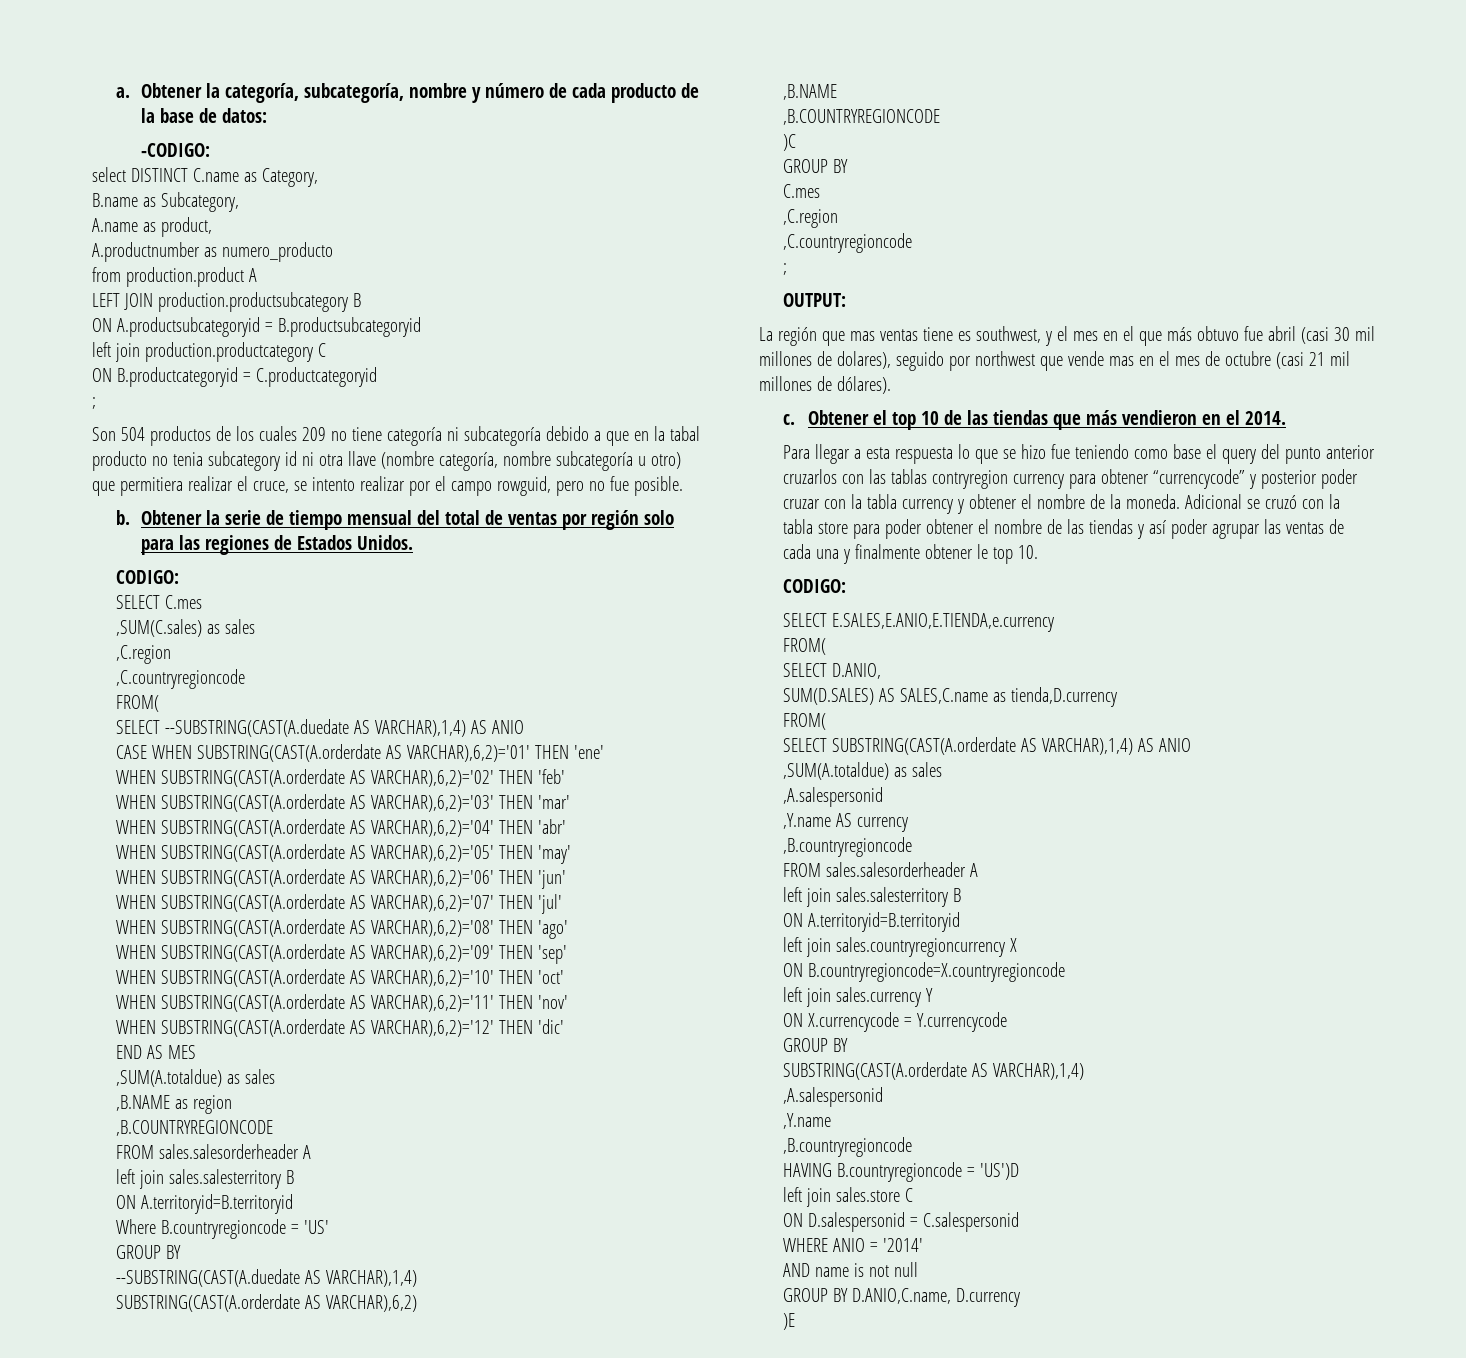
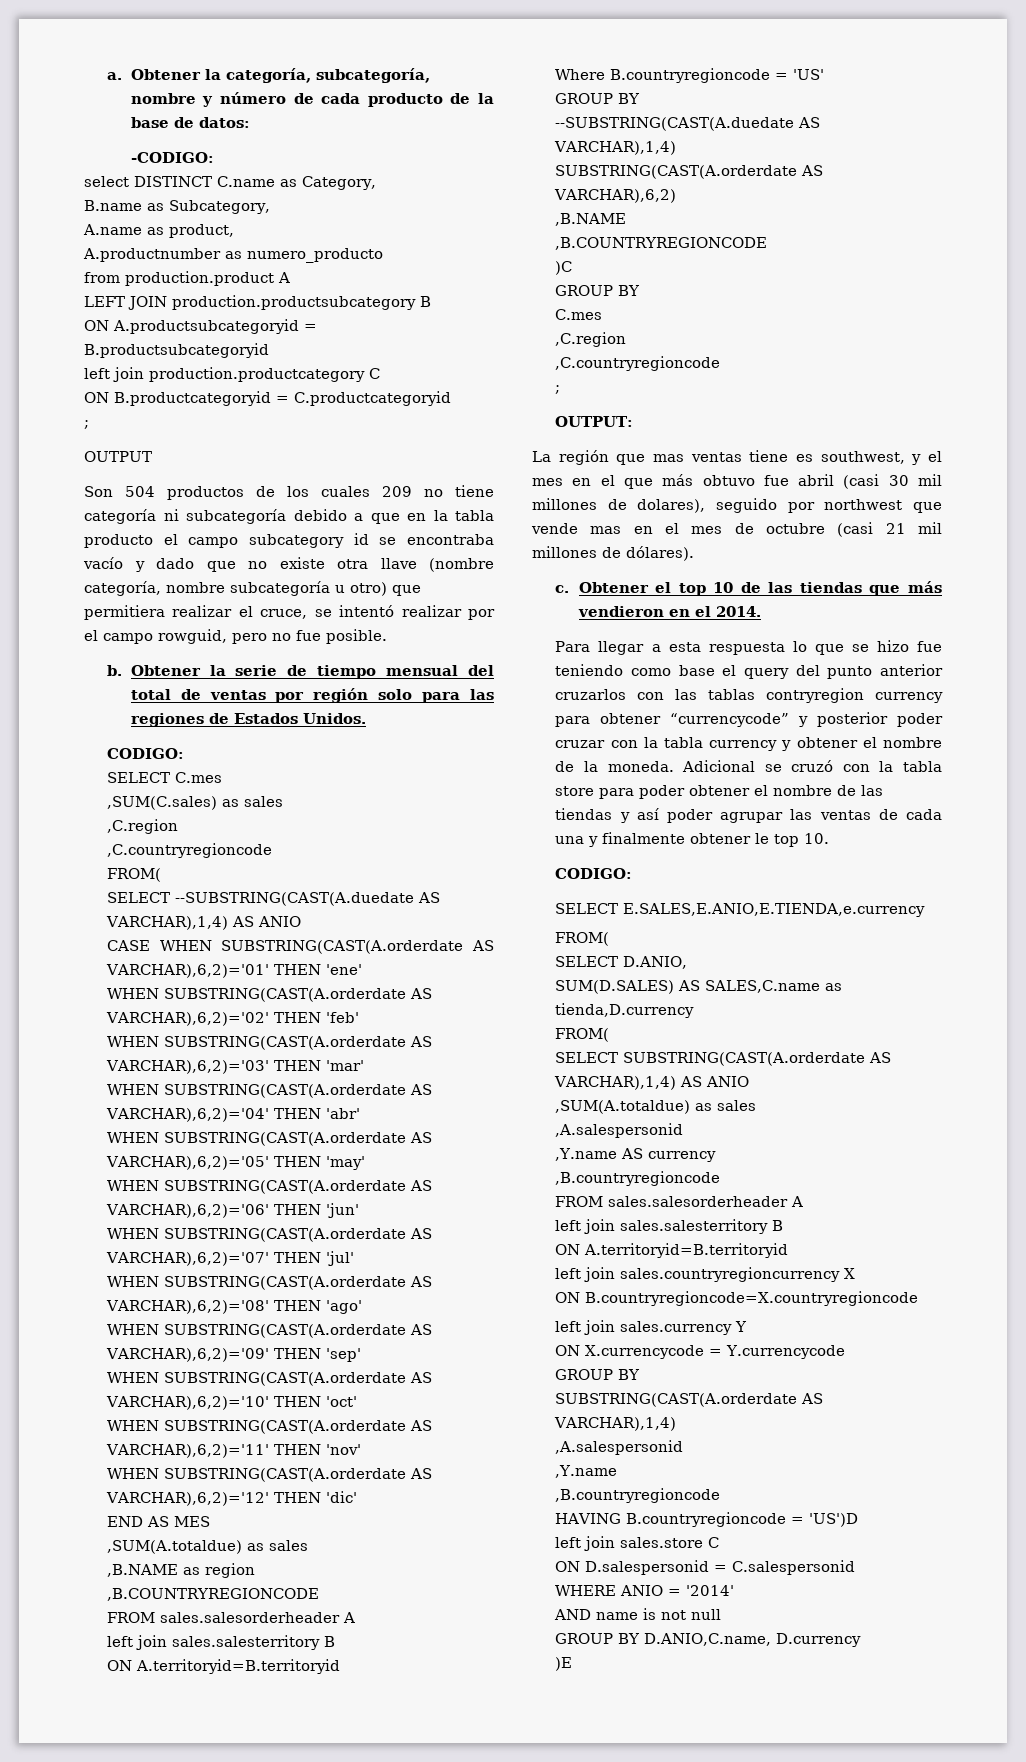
+ OUTPUT
- Son 504 productos de los cuales 209 no tiene categoría ni subcategoría debido a que en la tabal producto no tenia subcategory id ni otra llave (nombre categoría, nombre subcategoría u otro) que permitiera realizar el cruce, se intento realizar por el campo rowguid, pero no fue posible.
+ Son 504 productos de los cuales 209 no tiene categoría ni subcategoría debido a que en la tabla producto el campo subcategory id se encontraba vacío y dado que no existe otra llave (nombre categoría, nombre subcategoría u otro) que permitiera realizar el cruce, se intentó realizar por el campo rowguid, pero no fue posible.

